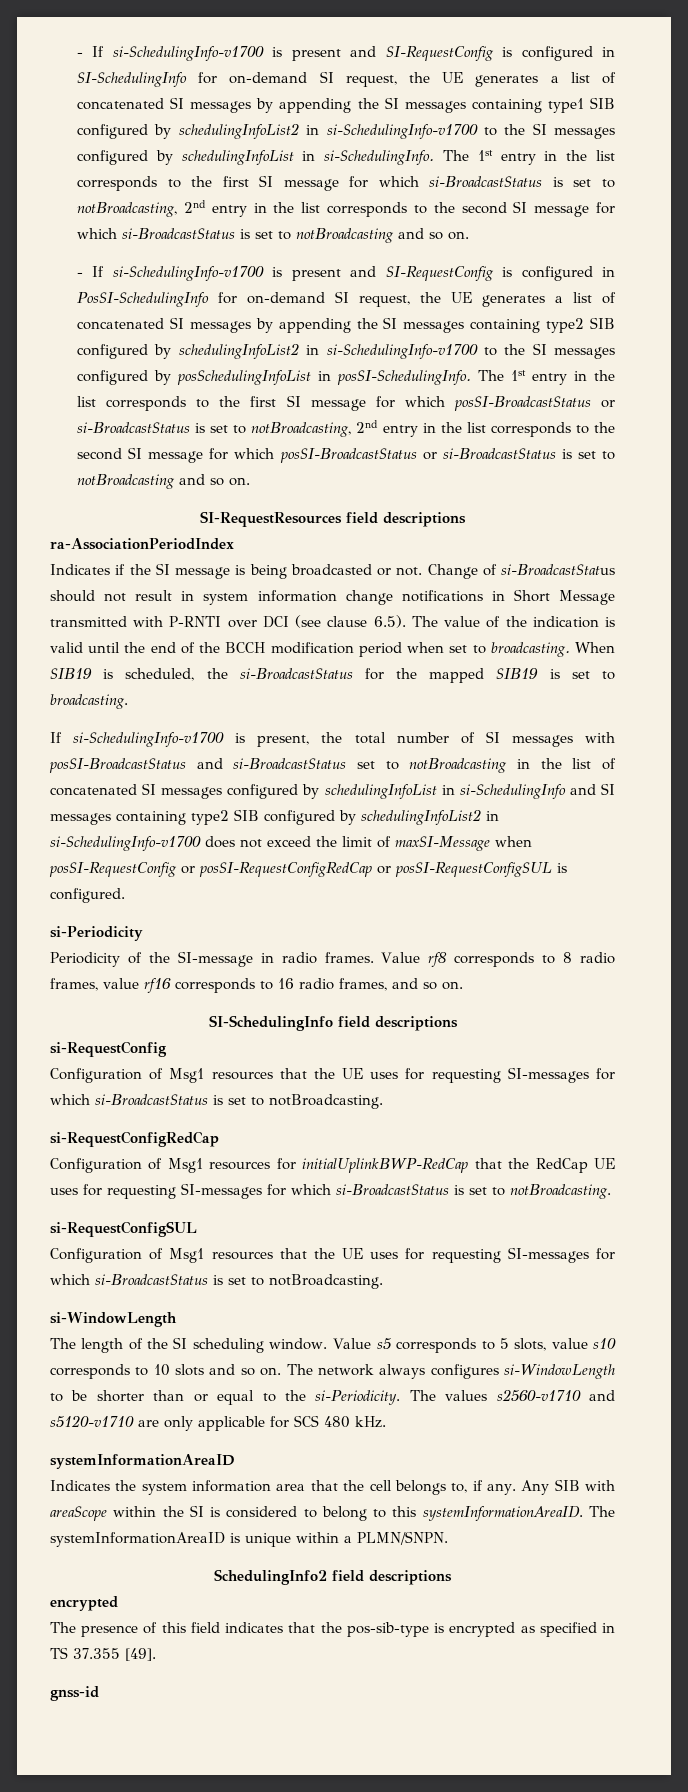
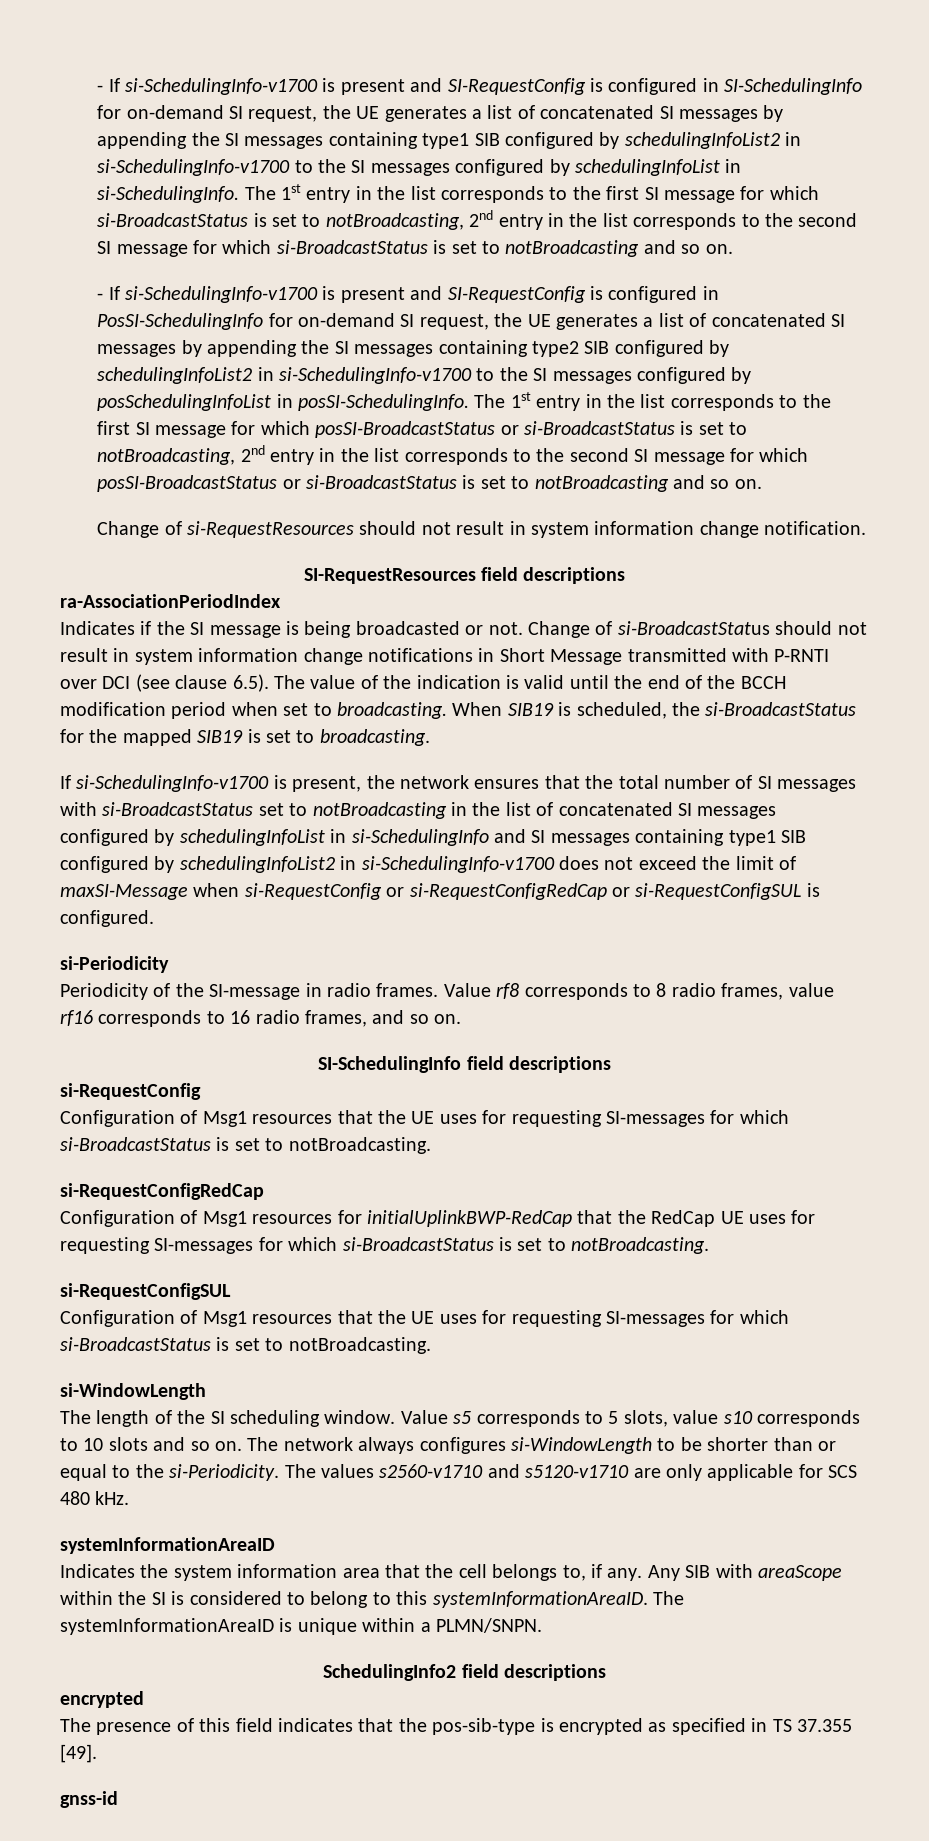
+ Change of si-RequestResources should not result in system information change notification.
- If si-SchedulingInfo-v1700 is present, the total number of SI messages with posSI-BroadcastStatus and si-BroadcastStatus set to notBroadcasting in the list of concatenated SI messages configured by schedulingInfoList in si-SchedulingInfo and SI messages containing type2 SIB configured by schedulingInfoList2 in si-SchedulingInfo-v1700 does not exceed the limit of maxSI-Message when posSI-RequestConfig or posSI-RequestConfigRedCap or posSI-RequestConfigSUL is configured.
+ If si-SchedulingInfo-v1700 is present, the network ensures that the total number of SI messages with si-BroadcastStatus set to notBroadcasting in the list of concatenated SI messages configured by schedulingInfoList in si-SchedulingInfo and SI messages containing type1 SIB configured by schedulingInfoList2 in si-SchedulingInfo-v1700 does not exceed the limit of maxSI-Message when si-RequestConfig or si-RequestConfigRedCap or si-RequestConfigSUL is configured.

